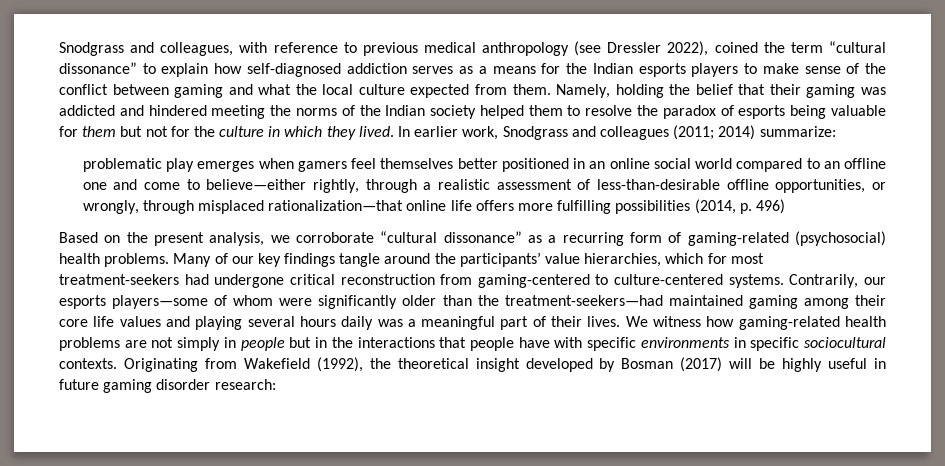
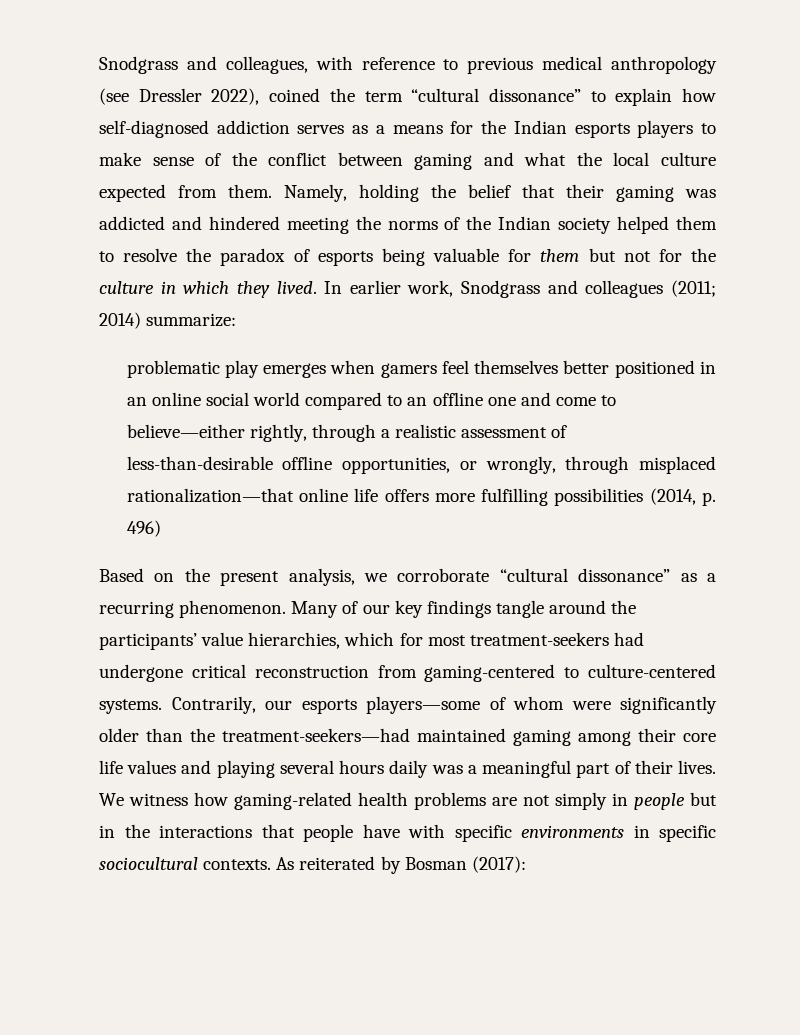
- Based on the present analysis, we corroborate “cultural dissonance” as a recurring form of gaming-related (psychosocial) health problems.
+ Based on the present analysis, we corroborate “cultural dissonance” as a recurring phenomenon.
- Originating from Wakefield (1992), the theoretical insight developed by Bosman (2017) will be highly useful in future gaming disorder research:
+ As reiterated by Bosman (2017):

